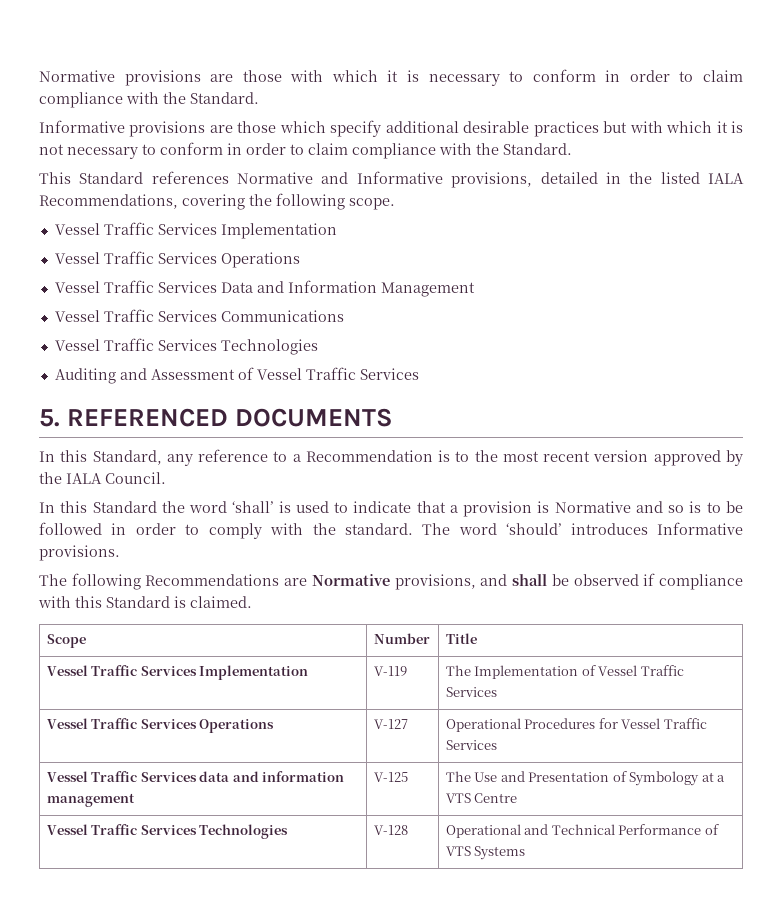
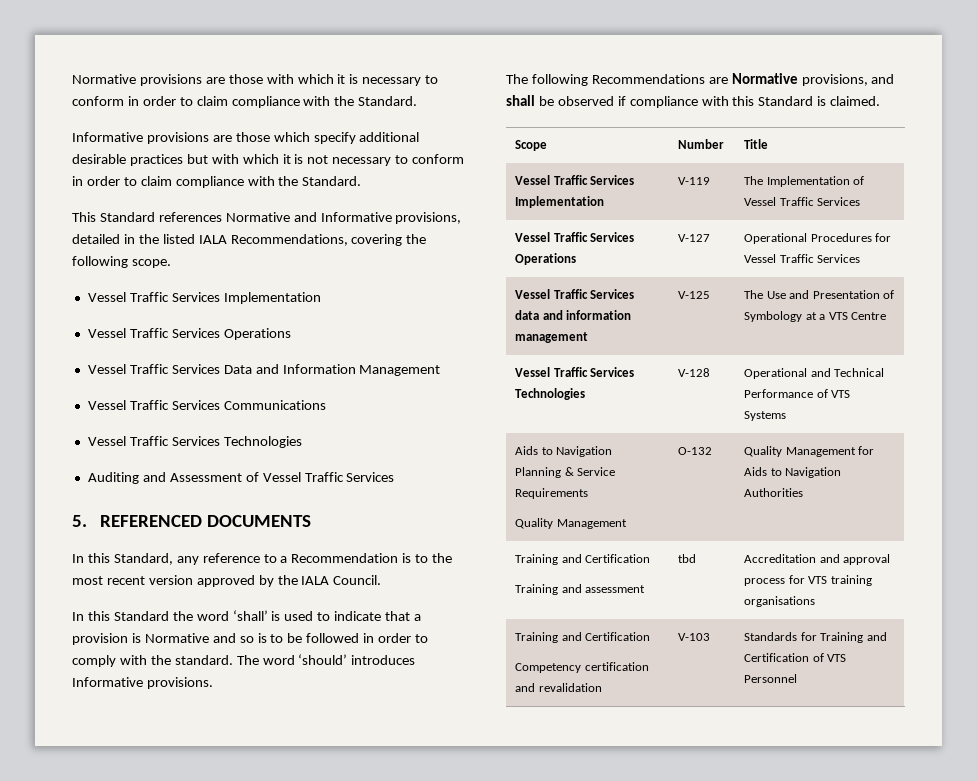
+ Aids to Navigation Planning & Service Requirements
+ Quality Management | O-132 | Quality Management for Aids to Navigation Authorities
+ Training and Certification
+ Training and assessment | tbd | Accreditation and approval process for VTS training organisations
+ Training and Certification
+ Competency certification and revalidation | V-103 | Standards for Training and Certification of VTS Personnel

